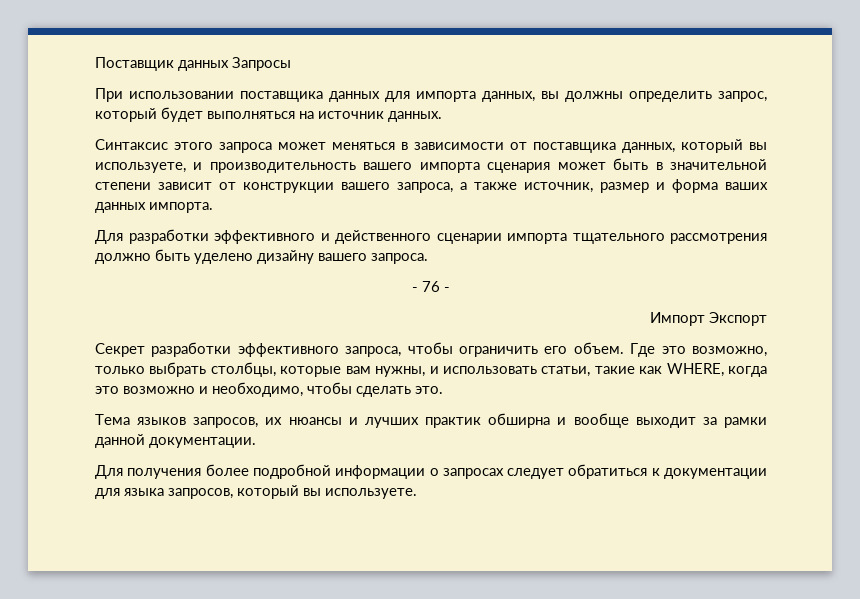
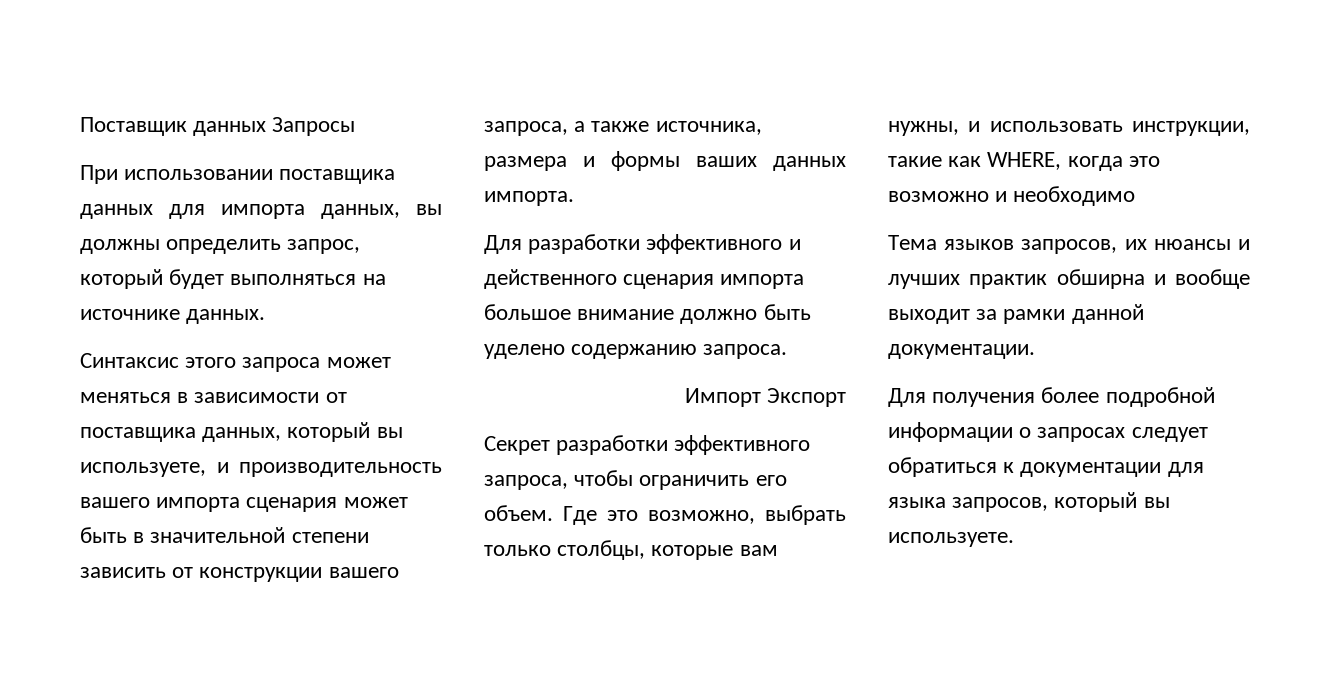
- При использовании поставщика данных для импорта данных, вы должны определить запрос, который будет выполняться на источник данных.
+ При использовании поставщика данных для импорта данных, вы должны определить запрос, который будет выполняться на источнике данных.
- Синтаксис этого запроса может меняться в зависимости от поставщика данных, который вы используете, и производительность вашего импорта сценария может быть в значительной степени зависит от конструкции вашего запроса, а также источник, размер и форма ваших данных импорта.
+ Синтаксис этого запроса может меняться в зависимости от поставщика данных, который вы используете, и производительность вашего импорта сценария может быть в значительной степени зависить от конструкции вашего запроса, а также источника, размера и формы ваших данных импорта.
- Для разработки эффективного и действенного сценарии импорта тщательного рассмотрения должно быть уделено дизайну вашего запроса.
+ Для разработки эффективного и действенного сценария импорта большое внимание должно быть уделено содержанию запроса.
- - 76 -
- Где это возможно, только выбрать столбцы, которые вам нужны, и использовать статьи, такие как WHERE, когда это возможно и необходимо, чтобы сделать это.
+ Где это возможно, выбрать только столбцы, которые вам нужны, и использовать инструкции, такие как WHERE, когда это возможно и необходимо

